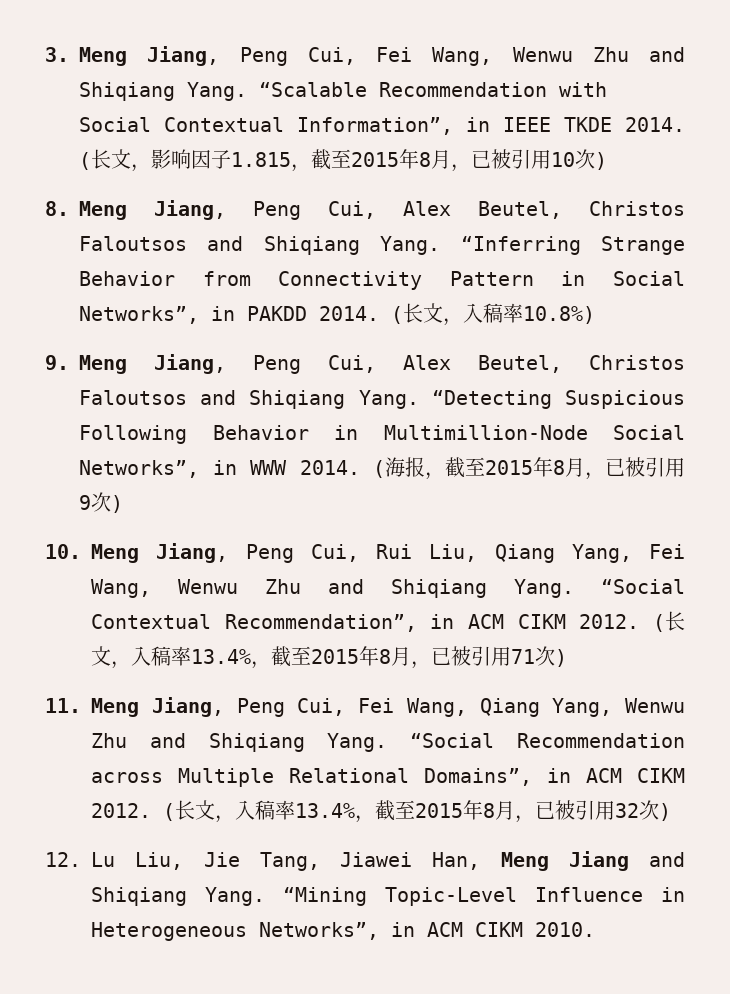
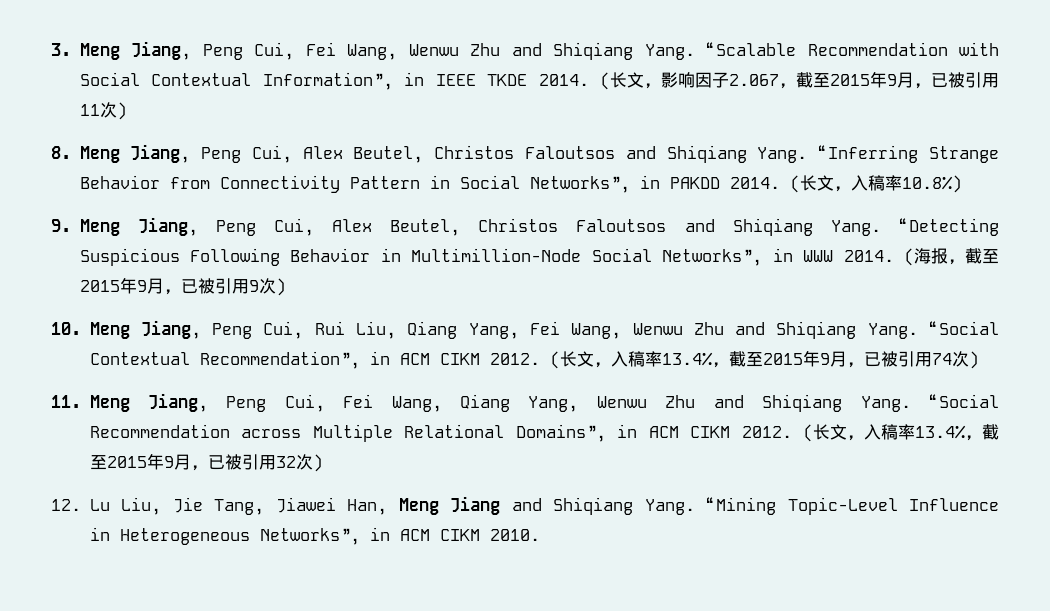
- (长文，影响因子1.815，截至2015年8月，已被引用10次)
+ (长文，影响因子2.067，截至2015年9月，已被引用11次)
- (海报，截至2015年8月，已被引用9次)
+ (海报，截至2015年9月，已被引用9次)
- (长文，入稿率13.4%，截至2015年8月，已被引用71次)
+ (长文，入稿率13.4%，截至2015年9月，已被引用74次)
- (长文，入稿率13.4%，截至2015年8月，已被引用32次)
+ (长文，入稿率13.4%，截至2015年9月，已被引用32次)

